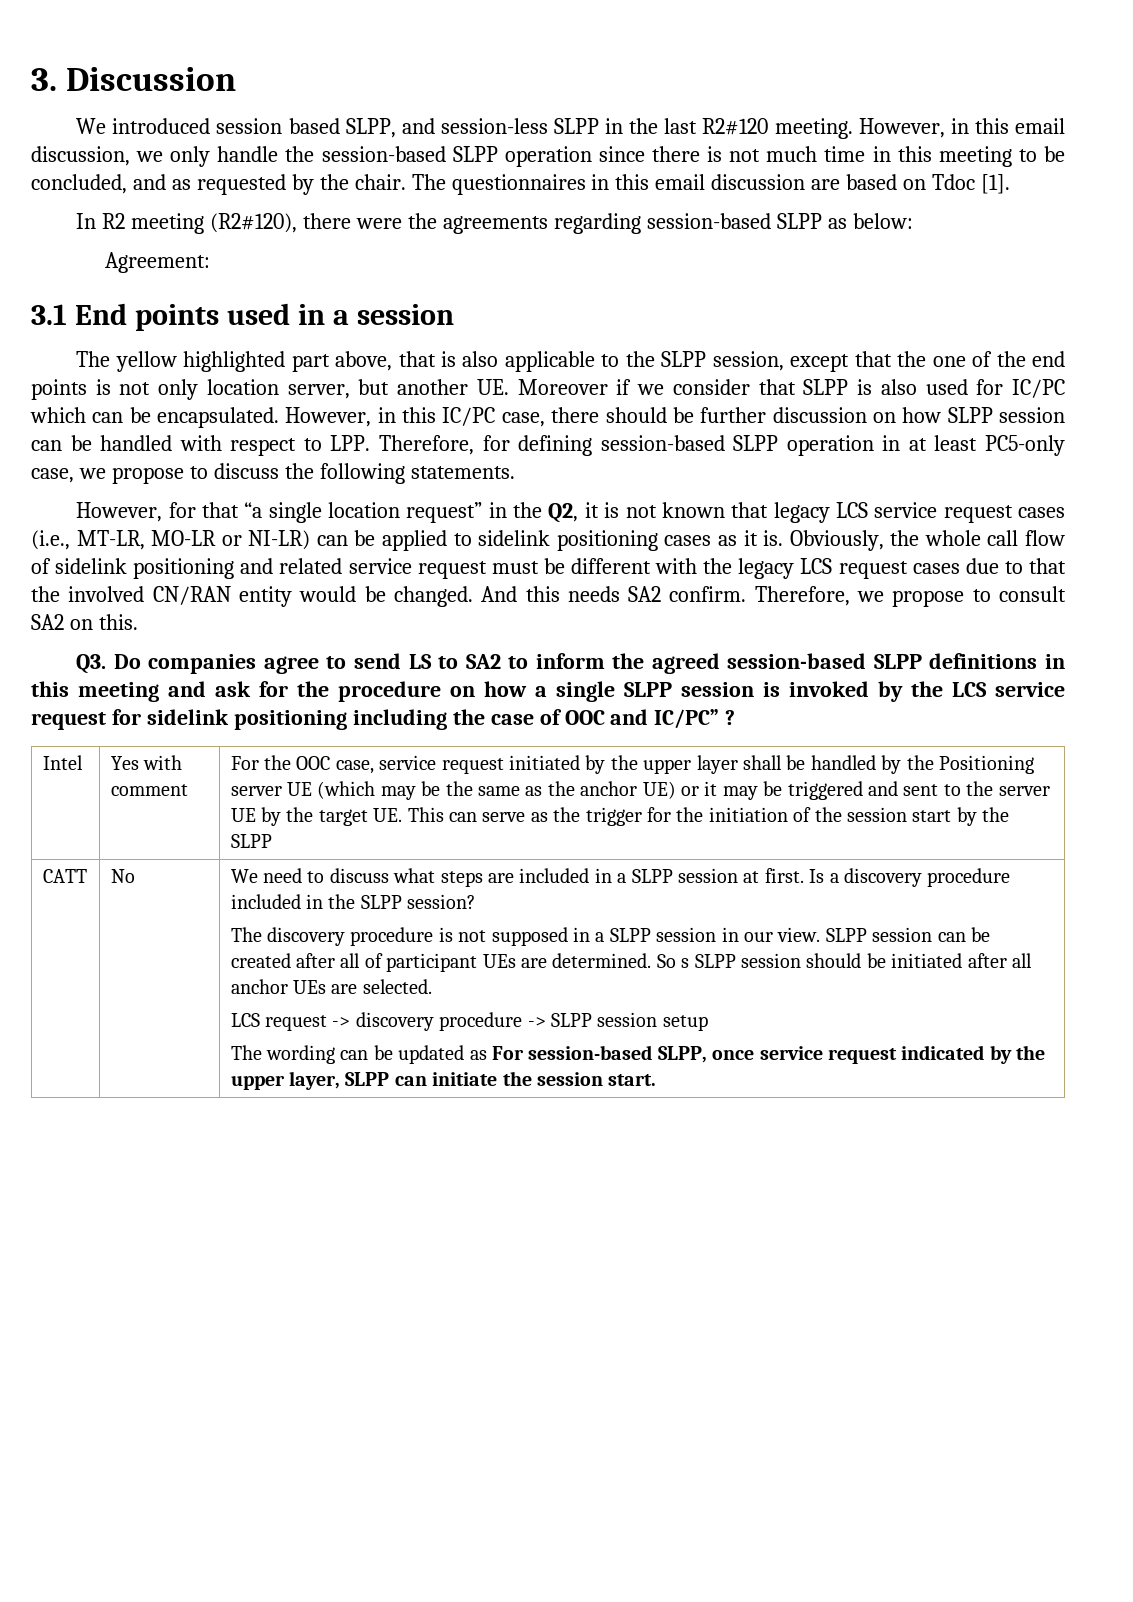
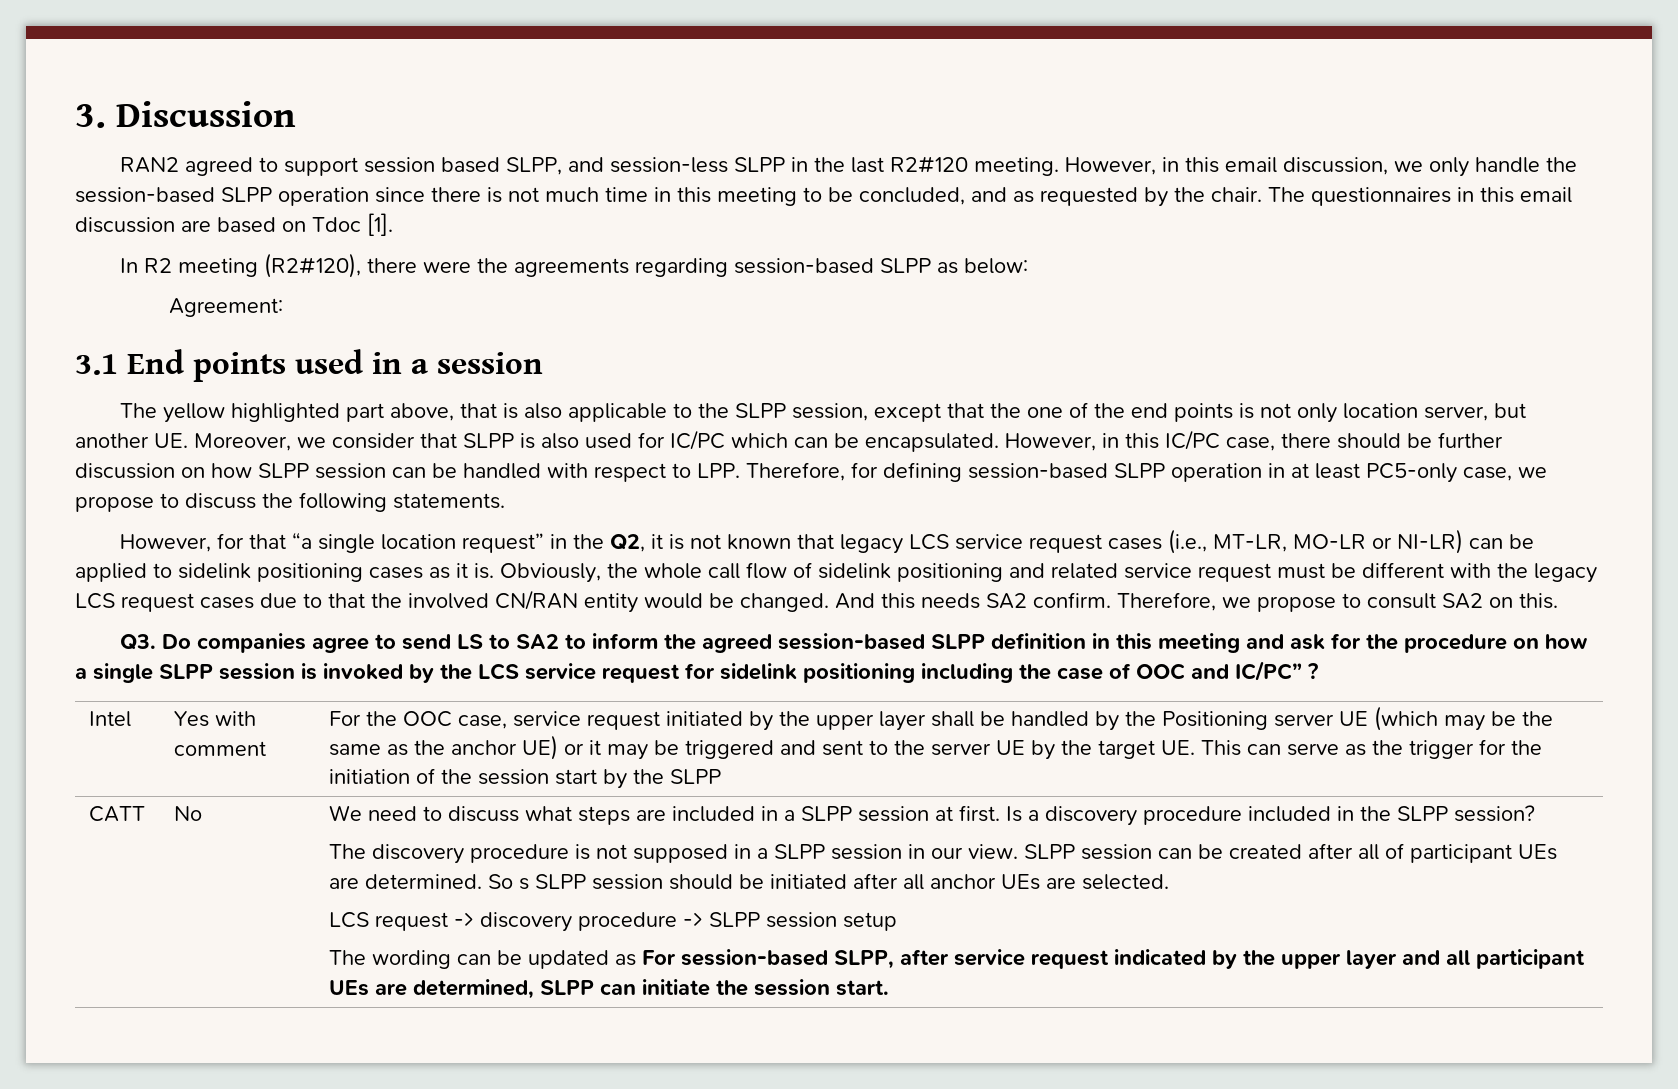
- We introduced session based SLPP, and session-less SLPP in the last R2#120 meeting.
+ RAN2 agreed to support session based SLPP, and session-less SLPP in the last R2#120 meeting.
- The yellow highlighted part above, that is also applicable to the SLPP session, except that the one of the end points is not only location server, but another UE. Moreover if we consider that SLPP is also used for IC/PC which can be encapsulated.
+ The yellow highlighted part above, that is also applicable to the SLPP session, except that the one of the end points is not only location server, but another UE. Moreover, we consider that SLPP is also used for IC/PC which can be encapsulated.
- Q3. Do companies agree to send LS to SA2 to inform the agreed session-based SLPP definitions in this meeting and ask for the procedure on how a single SLPP session is invoked by the LCS service request for sidelink positioning including the case of OOC and IC/PC” ?
+ Q3. Do companies agree to send LS to SA2 to inform the agreed session-based SLPP definition in this meeting and ask for the procedure on how a single SLPP session is invoked by the LCS service request for sidelink positioning including the case of OOC and IC/PC” ?
- The wording can be updated as For session-based SLPP, once service request indicated by the upper layer, SLPP can initiate the session start.
+ The wording can be updated as For session-based SLPP, after service request indicated by the upper layer and all participant UEs are determined, SLPP can initiate the session start.

